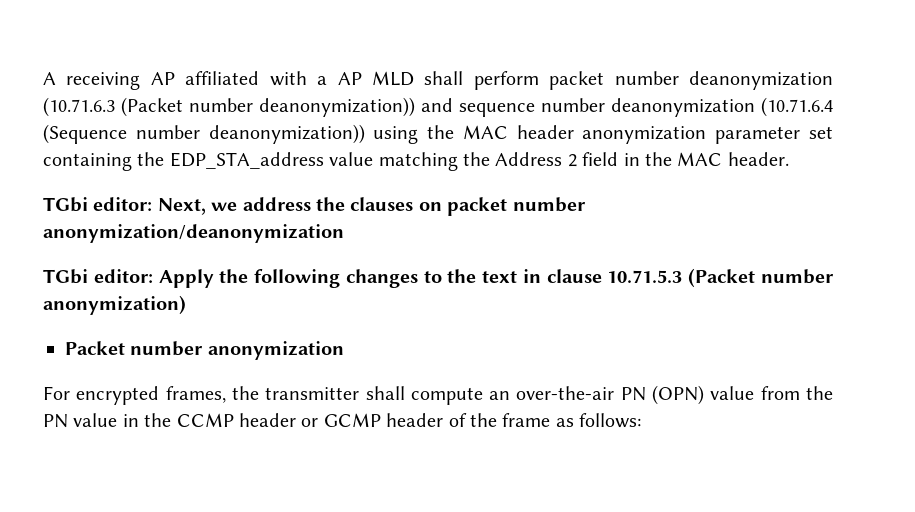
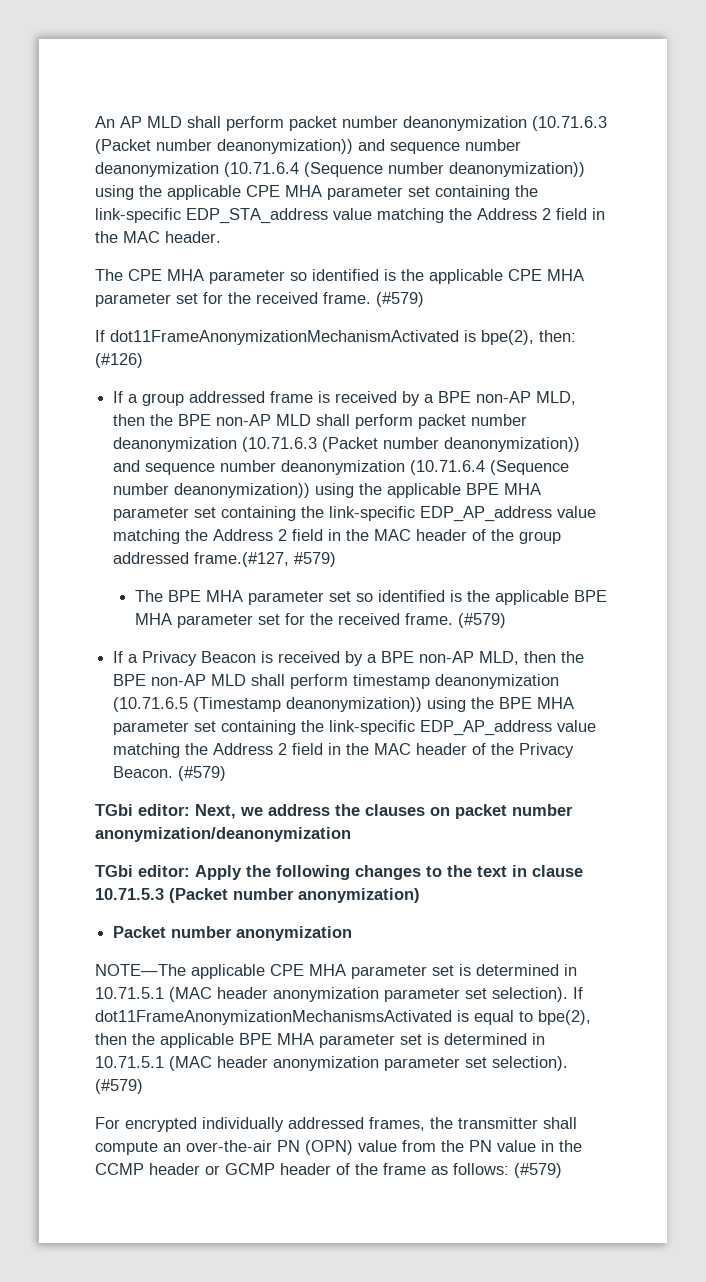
- A receiving AP affiliated with a AP MLD shall perform packet number deanonymization (10.71.6.3 (Packet number deanonymization)) and sequence number deanonymization (10.71.6.4 (Sequence number deanonymization)) using the MAC header anonymization parameter set containing the EDP_STA_address value matching the Address 2 field in the MAC header.
+ An AP MLD shall perform packet number deanonymization (10.71.6.3 (Packet number deanonymization)) and sequence number deanonymization (10.71.6.4 (Sequence number deanonymization)) using the applicable CPE MHA parameter set containing the link-specific EDP_STA_address value matching the Address 2 field in the MAC header.
+ The CPE MHA parameter so identified is the applicable CPE MHA parameter set for the received frame. (#579)
+ If dot11FrameAnonymizationMechanismActivated is bpe(2), then: (#126)
+ If a group addressed frame is received by a BPE non-AP MLD, then the BPE non-AP MLD shall perform packet number deanonymization (10.71.6.3 (Packet number deanonymization)) and sequence number deanonymization (10.71.6.4 (Sequence number deanonymization)) using the applicable BPE MHA parameter set containing the link-specific EDP_AP_address value matching the Address 2 field in the MAC header of the group addressed frame.(#127, #579)
+ The BPE MHA parameter set so identified is the applicable BPE MHA parameter set for the received frame. (#579)
+ If a Privacy Beacon is received by a BPE non-AP MLD, then the BPE non-AP MLD shall perform timestamp deanonymization (10.71.6.5 (Timestamp deanonymization)) using the BPE MHA parameter set containing the link-specific EDP_AP_address value matching the Address 2 field in the MAC header of the Privacy Beacon. (#579)
+ NOTE—The applicable CPE MHA parameter set is determined in 10.71.5.1 (MAC header anonymization parameter set selection). If dot11FrameAnonymizationMechanismsActivated is equal to bpe(2), then the applicable BPE MHA parameter set is determined in 10.71.5.1 (MAC header anonymization parameter set selection). (#579)
- For encrypted frames, the transmitter shall compute an over-the-air PN (OPN) value from the PN value in the CCMP header or GCMP header of the frame as follows:
+ For encrypted individually addressed frames, the transmitter shall compute an over-the-air PN (OPN) value from the PN value in the CCMP header or GCMP header of the frame as follows: (#579)

